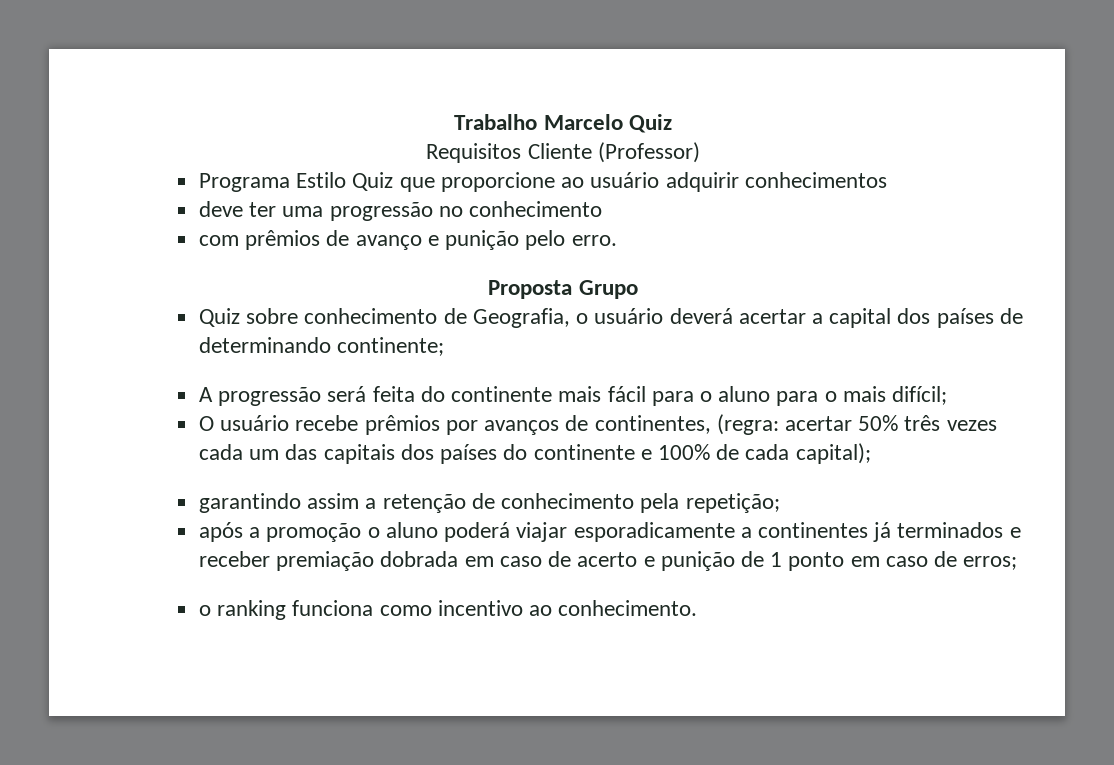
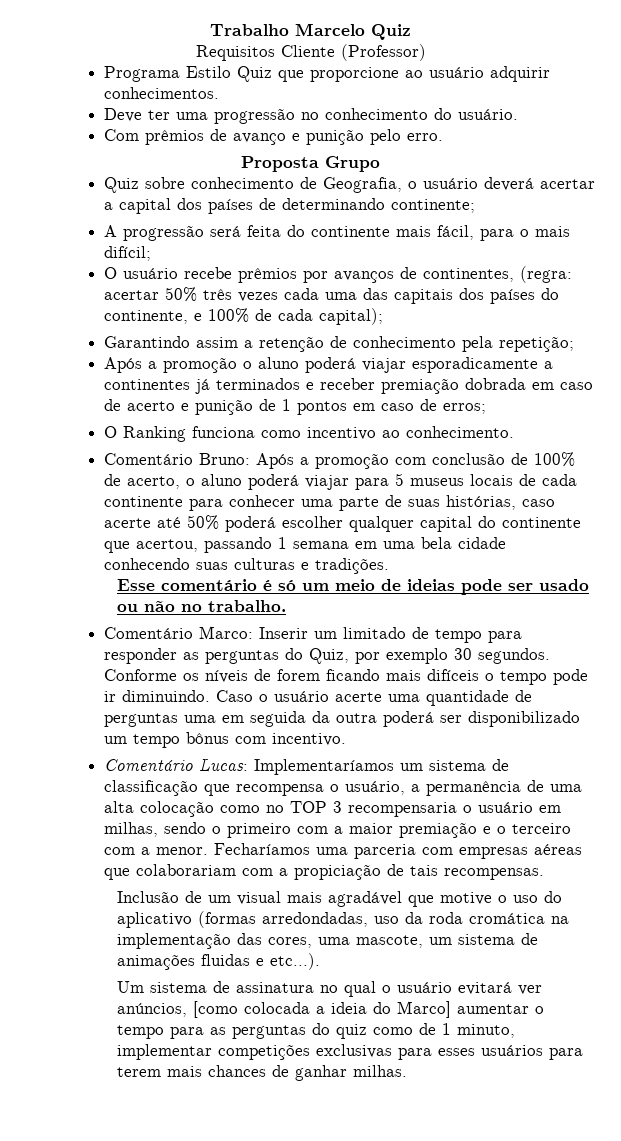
- Programa Estilo Quiz que proporcione ao usuário adquirir conhecimentos
- deve ter uma progressão no conhecimento
- com prêmios de avanço e punição pelo erro.
+ Programa Estilo Quiz que proporcione ao usuário adquirir conhecimentos.
+ Deve ter uma progressão no conhecimento do usuário.
+ Com prêmios de avanço e punição pelo erro.
- A progressão será feita do continente mais fácil para o aluno para o mais difícil;
+ A progressão será feita do continente mais fácil, para o mais difícil;
- O usuário recebe prêmios por avanços de continentes, (regra: acertar 50% três vezes cada um das capitais dos países do continente e 100% de cada capital);
+ O usuário recebe prêmios por avanços de continentes, (regra: acertar 50% três vezes cada uma das capitais dos países do continente, e 100% de cada capital);
- garantindo assim a retenção de conhecimento pela repetição;
+ Garantindo assim a retenção de conhecimento pela repetição;
- após a promoção o aluno poderá viajar esporadicamente a continentes já terminados e receber premiação dobrada em caso de acerto e punição de 1 ponto em caso de erros;
+ Após a promoção o aluno poderá viajar esporadicamente a continentes já terminados e receber premiação dobrada em caso de acerto e punição de 1 pontos em caso de erros;
- o ranking funciona como incentivo ao conhecimento.
+ O Ranking funciona como incentivo ao conhecimento.
+ Comentário Bruno: Após a promoção com conclusão de 100% de acerto, o aluno poderá viajar para 5 museus locais de cada continente para conhecer uma parte de suas histórias, caso acerte até 50% poderá escolher qualquer capital do continente que acertou, passando 1 semana em uma bela cidade conhecendo suas culturas e tradições.
+ Esse comentário é só um meio de ideias pode ser usado ou não no trabalho.
+ Comentário Marco: Inserir um limitado de tempo para responder as perguntas do Quiz, por exemplo 30 segundos. Conforme os níveis de forem ficando mais difíceis o tempo pode ir diminuindo. Caso o usuário acerte uma quantidade de perguntas uma em seguida da outra poderá ser disponibilizado um tempo bônus com incentivo.
+ Comentário Lucas: Implementaríamos um sistema de classificação que recompensa o usuário, a permanência de uma alta colocação como no TOP 3 recompensaria o usuário em milhas, sendo o primeiro com a maior premiação e o terceiro com a menor. Fecharíamos uma parceria com empresas aéreas que colaborariam com a propiciação de tais recompensas.
+ Inclusão de um visual mais agradável que motive o uso do aplicativo (formas arredondadas, uso da roda cromática na implementação das cores, uma mascote, um sistema de animações fluidas e etc...).
+ Um sistema de assinatura no qual o usuário evitará ver anúncios, [como colocada a ideia do Marco] aumentar o tempo para as perguntas do quiz como de 1 minuto, implementar competições exclusivas para esses usuários para terem mais chances de ganhar milhas.

